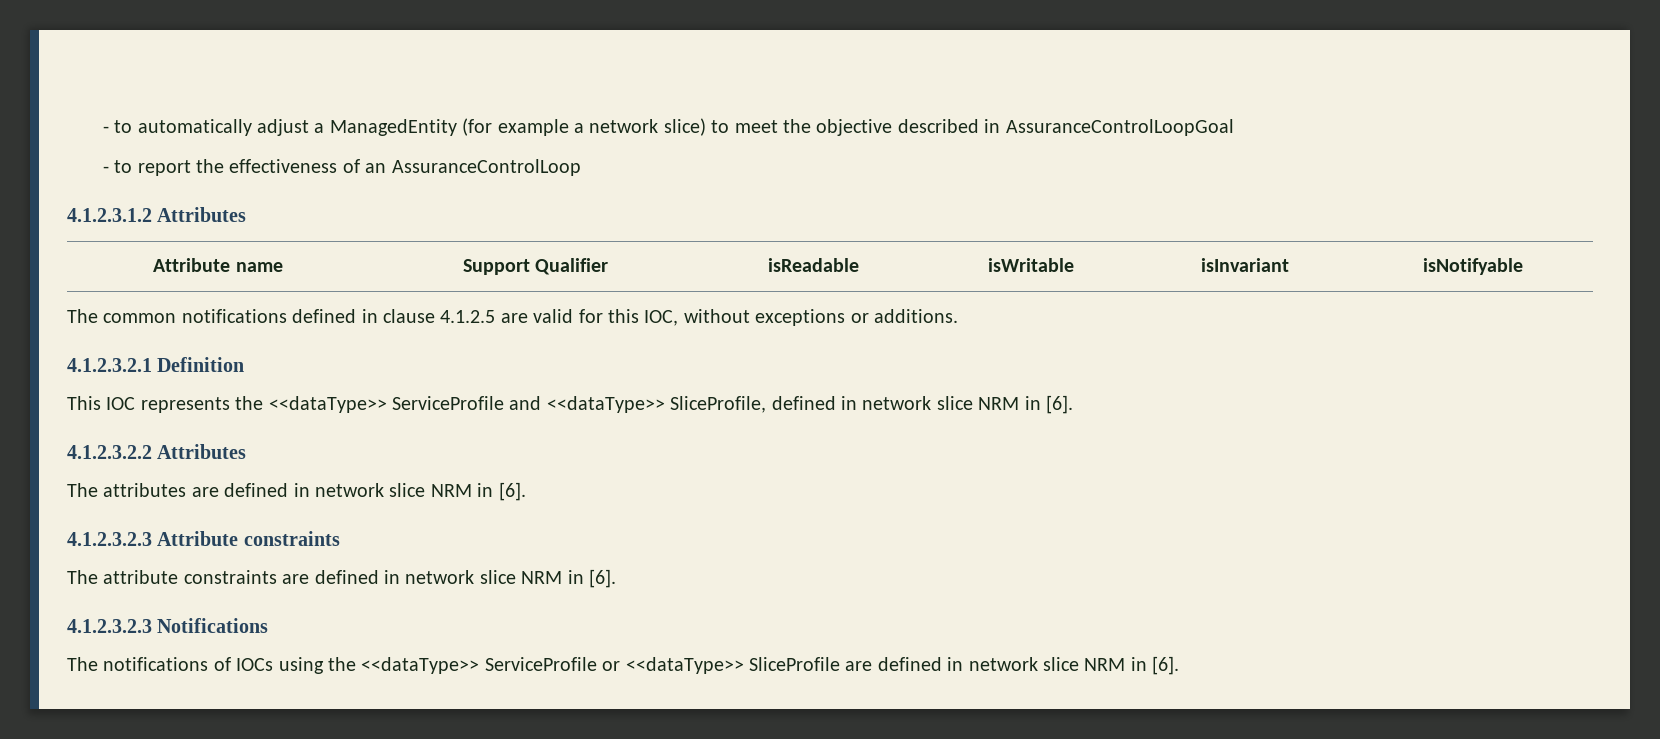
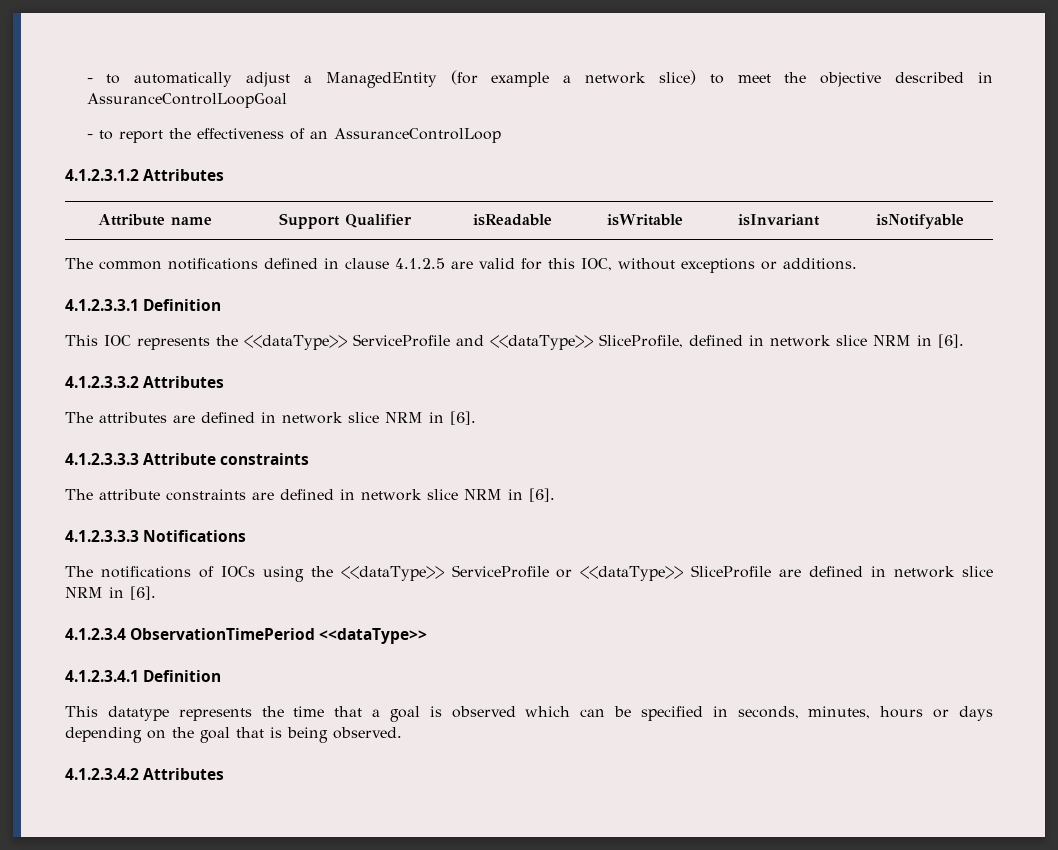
- 4.1.2.3.2.1 Definition
+ 4.1.2.3.3.1 Definition
- 4.1.2.3.2.2 Attributes
+ 4.1.2.3.3.2 Attributes
- 4.1.2.3.2.3 Attribute constraints
+ 4.1.2.3.3.3 Attribute constraints
- 4.1.2.3.2.3 Notifications
+ 4.1.2.3.3.3 Notifications
+ 4.1.2.3.4 ObservationTimePeriod <<dataType>>
+ 4.1.2.3.4.1 Definition
+ This datatype represents the time that a goal is observed which can be specified in seconds, minutes, hours or days depending on the goal that is being observed.
+ 4.1.2.3.4.2 Attributes

